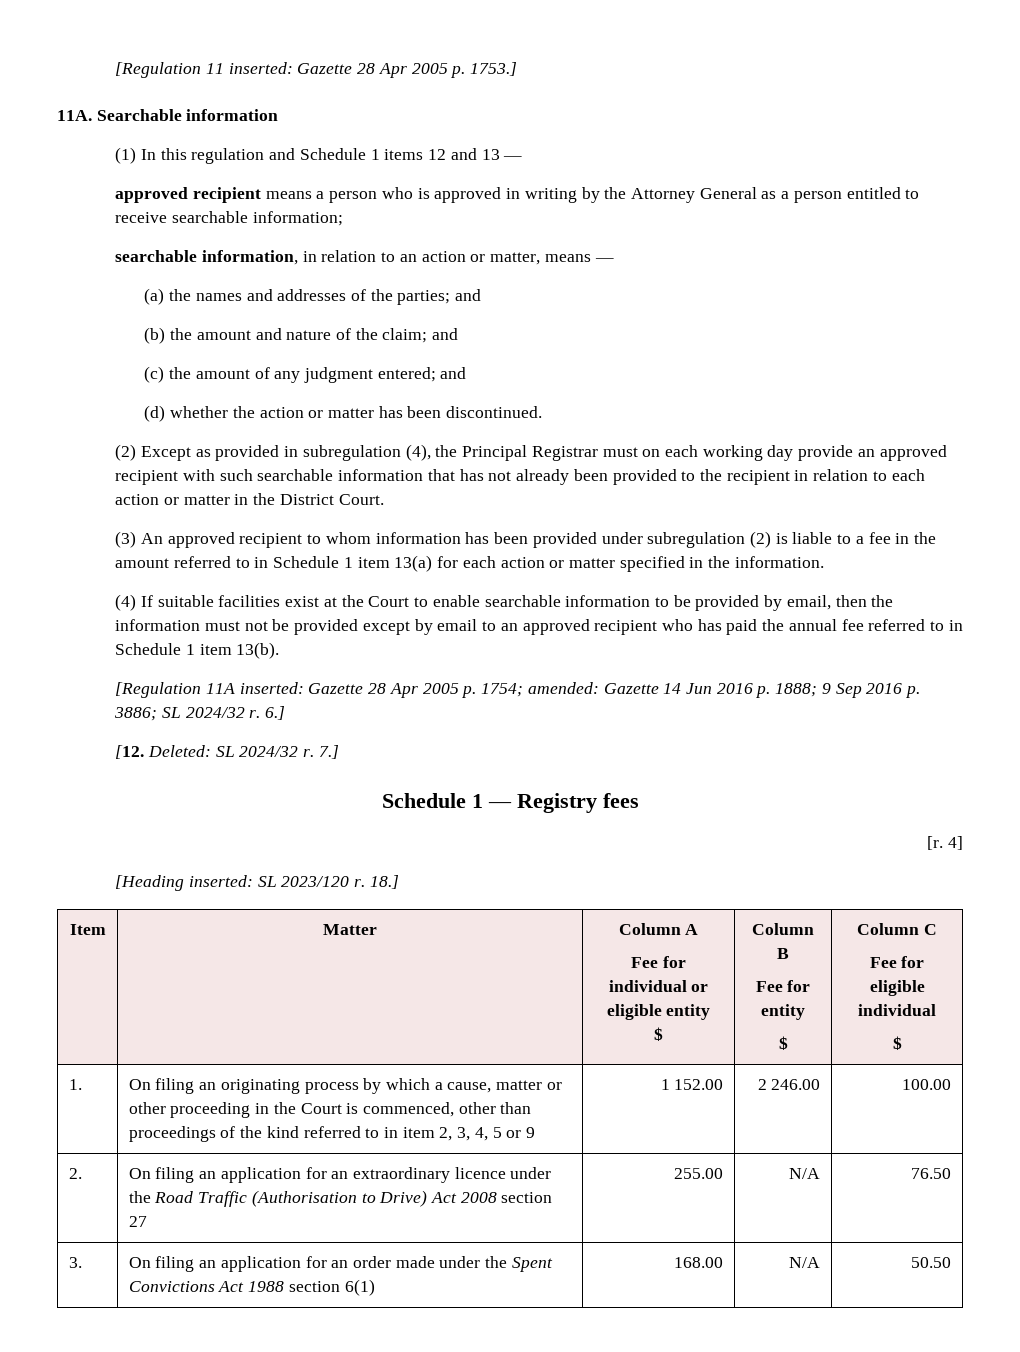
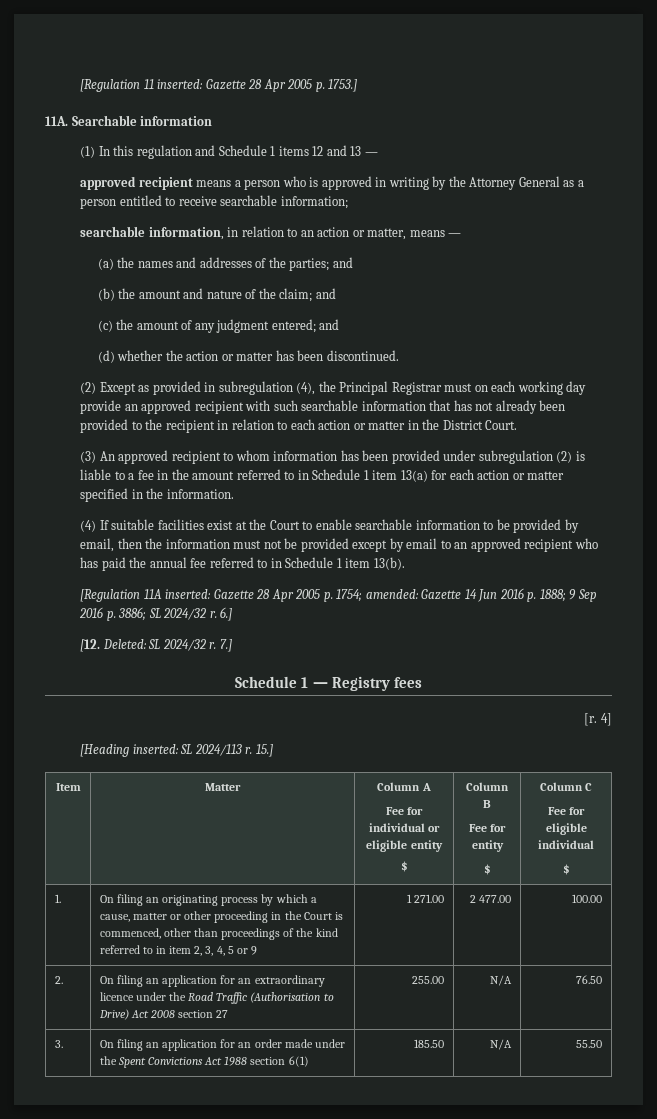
- [Heading inserted: SL 2023/120 r. 18.]
+ [Heading inserted: SL 2024/113 r. 15.]
- 1. | On filing an originating process by which a cause, matter or other proceeding in the Court is commenced, other than proceedings of the kind referred to in item 2, 3, 4, 5 or 9 | 1 152.00 | 2 246.00 | 100.00
+ 1. | On filing an originating process by which a cause, matter or other proceeding in the Court is commenced, other than proceedings of the kind referred to in item 2, 3, 4, 5 or 9 | 1 271.00 | 2 477.00 | 100.00
- 3. | On filing an application for an order made under the Spent Convictions Act 1988 section 6(1) | 168.00 | N/A | 50.50
+ 3. | On filing an application for an order made under the Spent Convictions Act 1988 section 6(1) | 185.50 | N/A | 55.50

